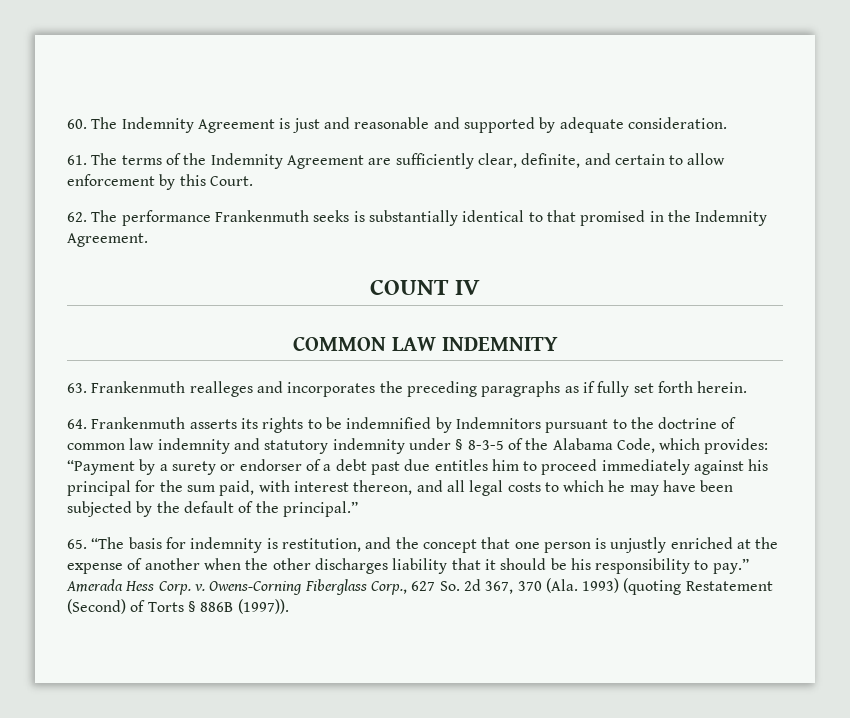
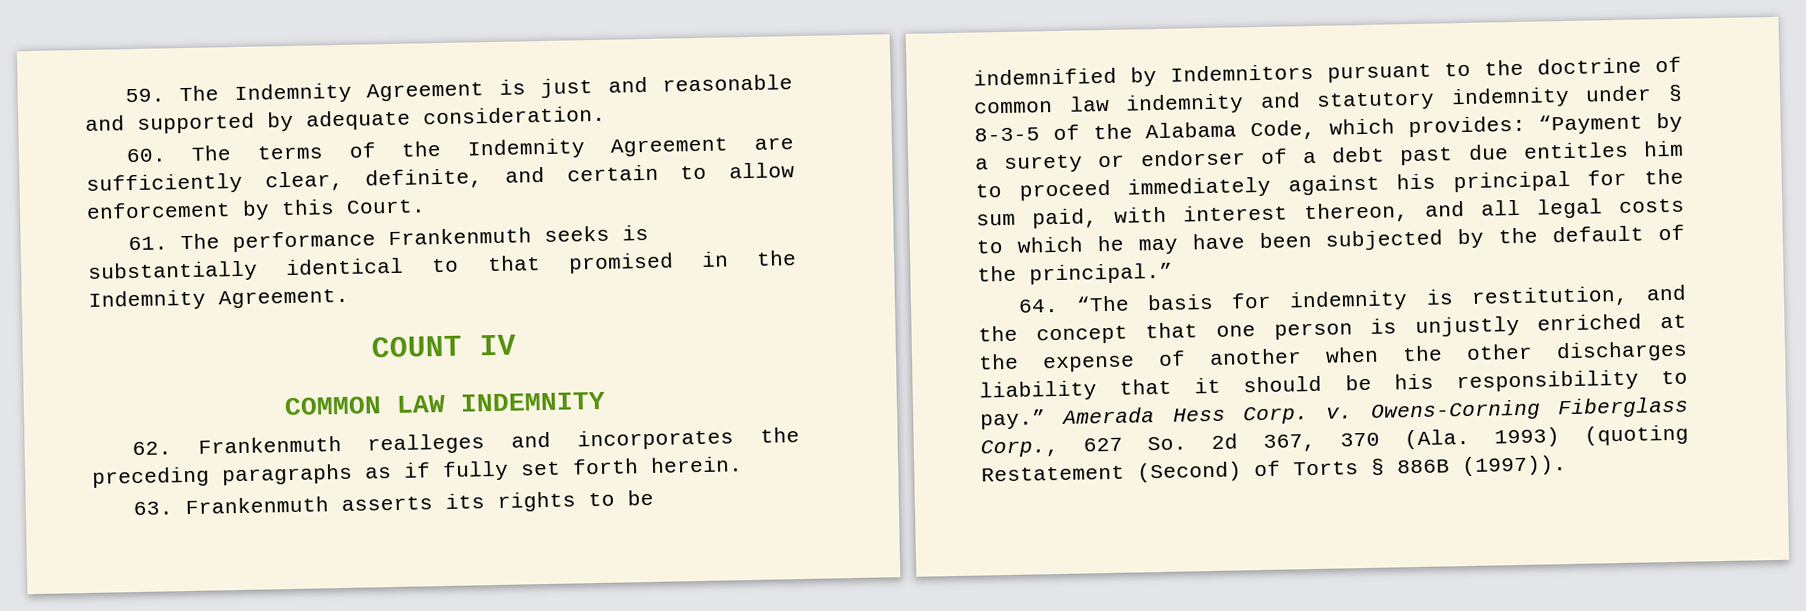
- 60. The Indemnity Agreement is just and reasonable and supported by adequate consideration.
+ 59. The Indemnity Agreement is just and reasonable and supported by adequate consideration.
- 61. The terms of the Indemnity Agreement are sufficiently clear, definite, and certain to allow enforcement by this Court.
+ 60. The terms of the Indemnity Agreement are sufficiently clear, definite, and certain to allow enforcement by this Court.
- 62. The performance Frankenmuth seeks is substantially identical to that promised in the Indemnity Agreement.
+ 61. The performance Frankenmuth seeks is substantially identical to that promised in the Indemnity Agreement.
- 63. Frankenmuth realleges and incorporates the preceding paragraphs as if fully set forth herein.
+ 62. Frankenmuth realleges and incorporates the preceding paragraphs as if fully set forth herein.
- 64. Frankenmuth asserts its rights to be indemnified by Indemnitors pursuant to the doctrine of common law indemnity and statutory indemnity under § 8-3-5 of the Alabama Code, which provides:
+ 63. Frankenmuth asserts its rights to be indemnified by Indemnitors pursuant to the doctrine of common law indemnity and statutory indemnity under § 8-3-5 of the Alabama Code, which provides:
- 65. “The basis for indemnity is restitution, and the concept that one person is unjustly enriched at the expense of another when the other discharges liability that it should be his responsibility to pay.”
+ 64. “The basis for indemnity is restitution, and the concept that one person is unjustly enriched at the expense of another when the other discharges liability that it should be his responsibility to pay.”

